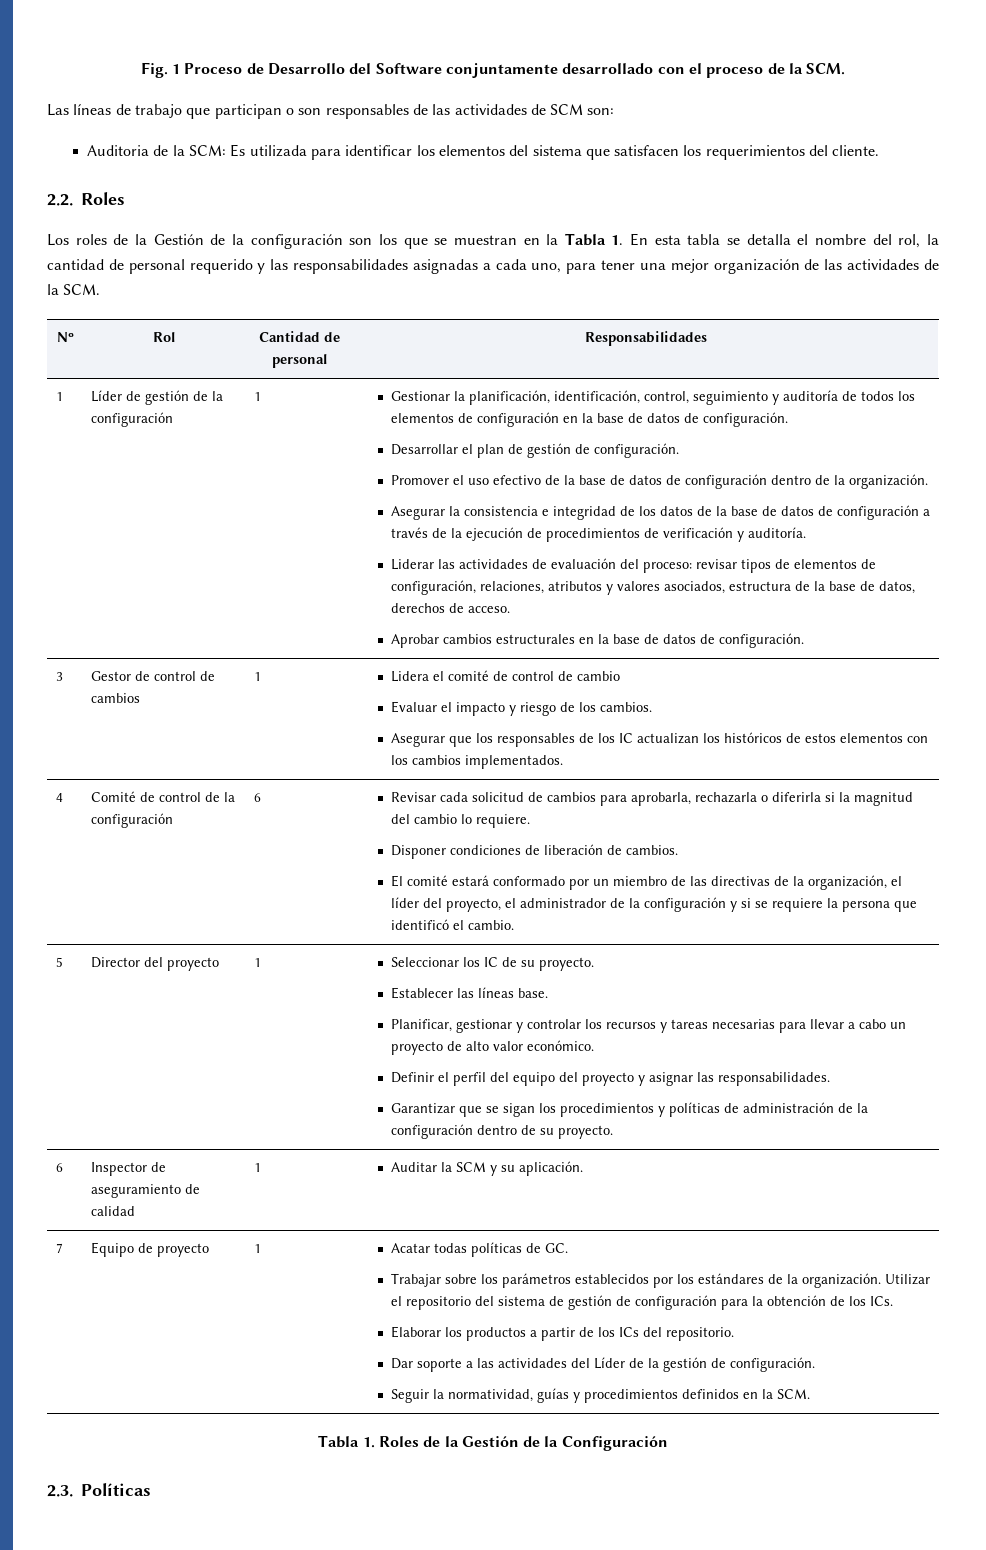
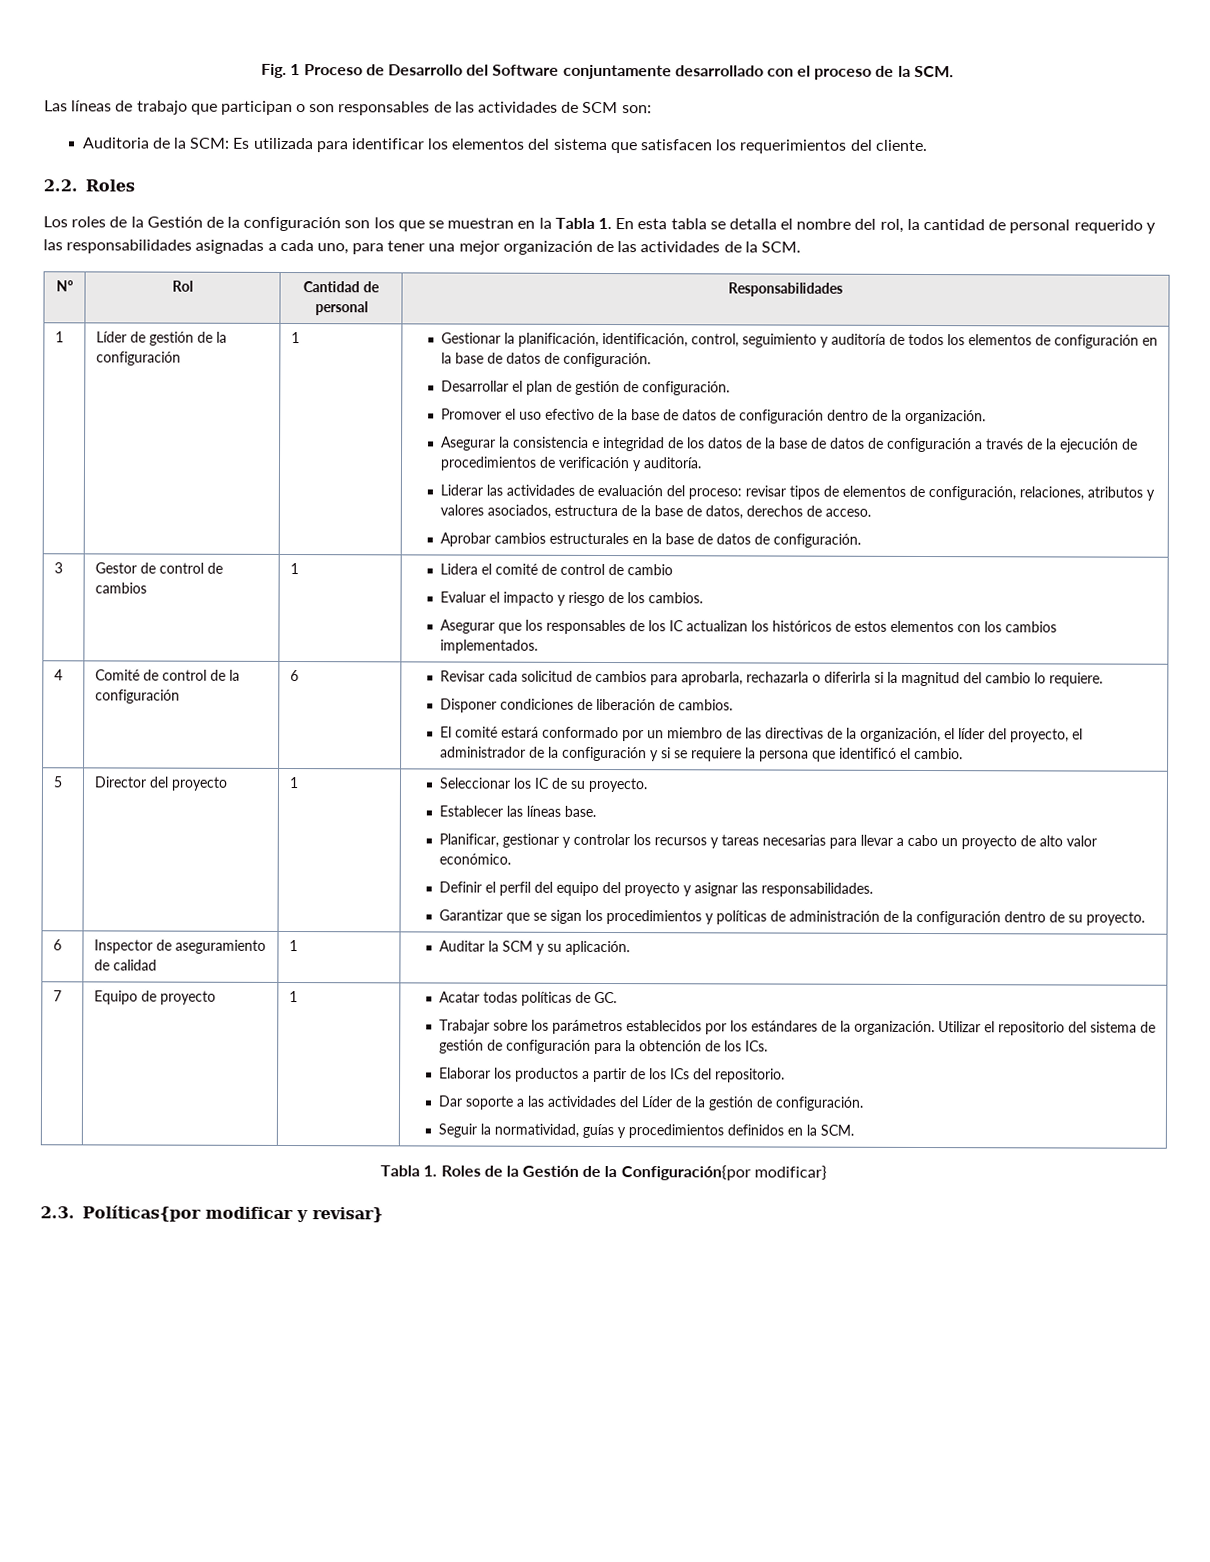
- Tabla 1. Roles de la Gestión de la Configuración
+ Tabla 1. Roles de la Gestión de la Configuración{por modificar}
- 2.3. Políticas
+ 2.3. Políticas{por modificar y revisar}

